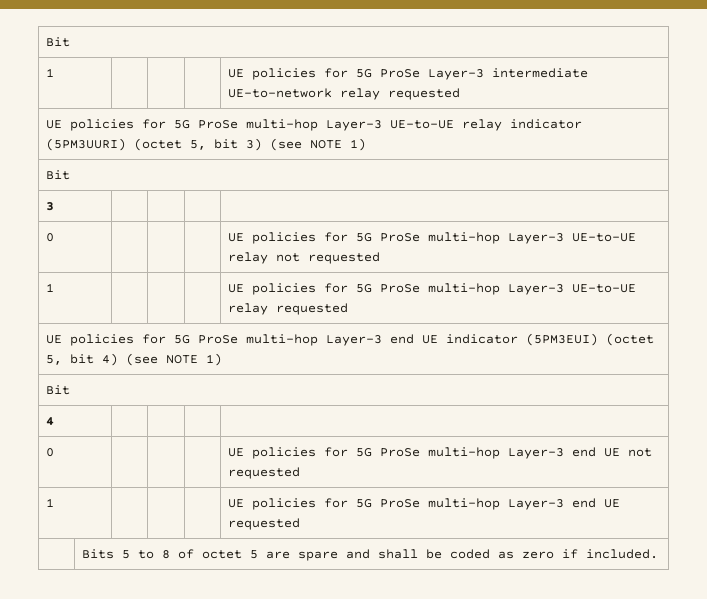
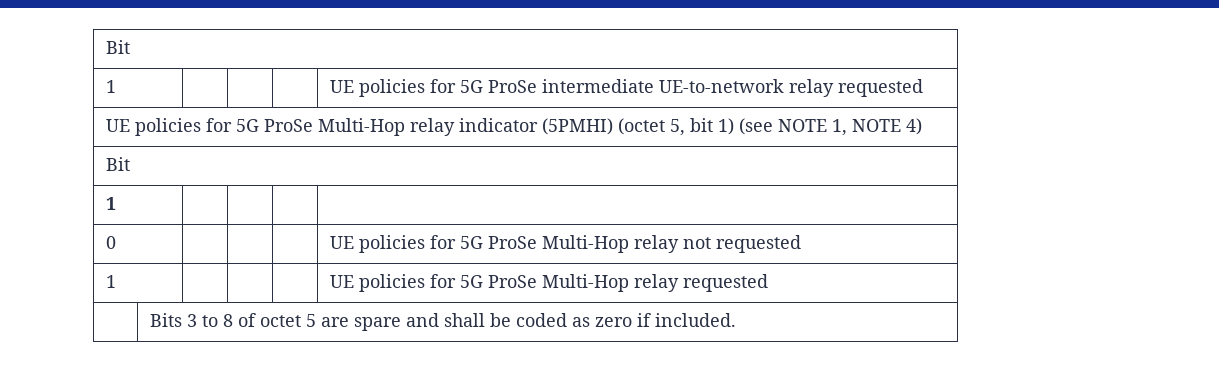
- 1 | | | | UE policies for 5G ProSe Layer-3 intermediate UE-to-network relay requested
+ 1 | | | | UE policies for 5G ProSe intermediate UE-to-network relay requested
- UE policies for 5G ProSe multi-hop Layer-3 UE-to-UE relay indicator (5PM3UURI) (octet 5, bit 3) (see NOTE 1)
+ UE policies for 5G ProSe Multi-Hop relay indicator (5PMHI) (octet 5, bit 1) (see NOTE 1, NOTE 4)
  Bit
- 3 | | | |
- 0 | | | | UE policies for 5G ProSe multi-hop Layer-3 UE-to-UE relay not requested
+ 1 | | | |
+ 0 | | | | UE policies for 5G ProSe Multi-Hop relay not requested
- 1 | | | | UE policies for 5G ProSe multi-hop Layer-3 UE-to-UE relay requested
- UE policies for 5G ProSe multi-hop Layer-3 end UE indicator (5PM3EUI) (octet 5, bit 4) (see NOTE 1)
- Bit
- 4 | | | |
- 0 | | | | UE policies for 5G ProSe multi-hop Layer-3 end UE not requested
- 1 | | | | UE policies for 5G ProSe multi-hop Layer-3 end UE requested
+ 1 | | | | UE policies for 5G ProSe Multi-Hop relay requested
- | Bits 5 to 8 of octet 5 are spare and shall be coded as zero if included.
+ | Bits 3 to 8 of octet 5 are spare and shall be coded as zero if included.

